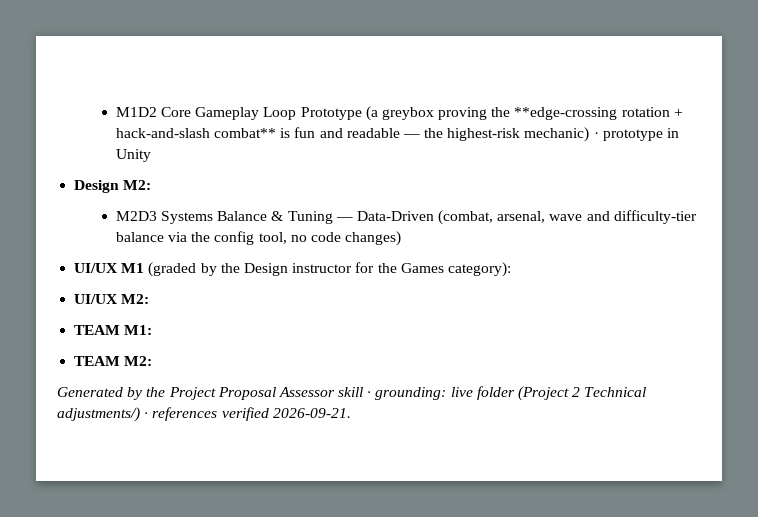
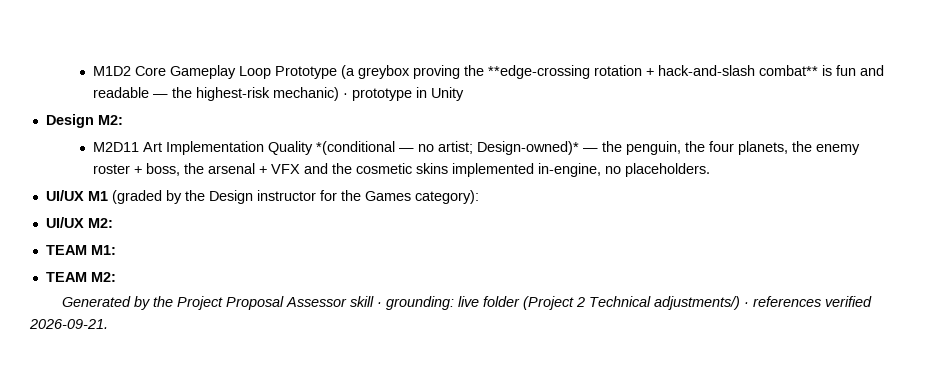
- M2D3 Systems Balance & Tuning — Data-Driven (combat, arsenal, wave and difficulty-tier balance via the config tool, no code changes)
+ M2D11 Art Implementation Quality *(conditional — no artist; Design-owned)* — the penguin, the four planets, the enemy roster + boss, the arsenal + VFX and the cosmetic skins implemented in-engine, no placeholders.

